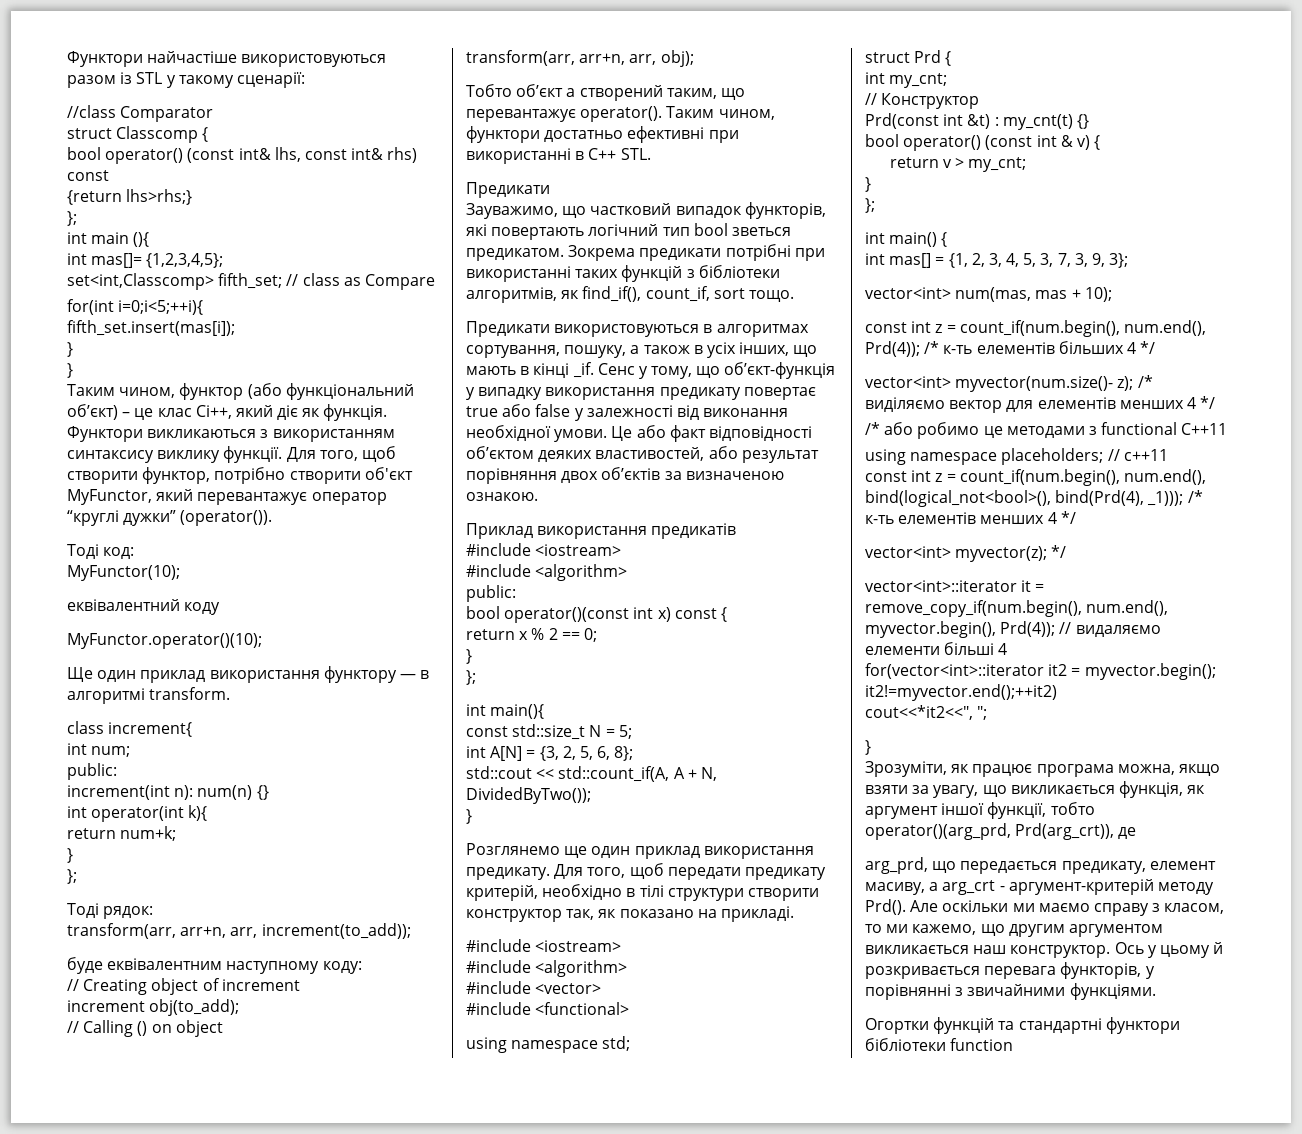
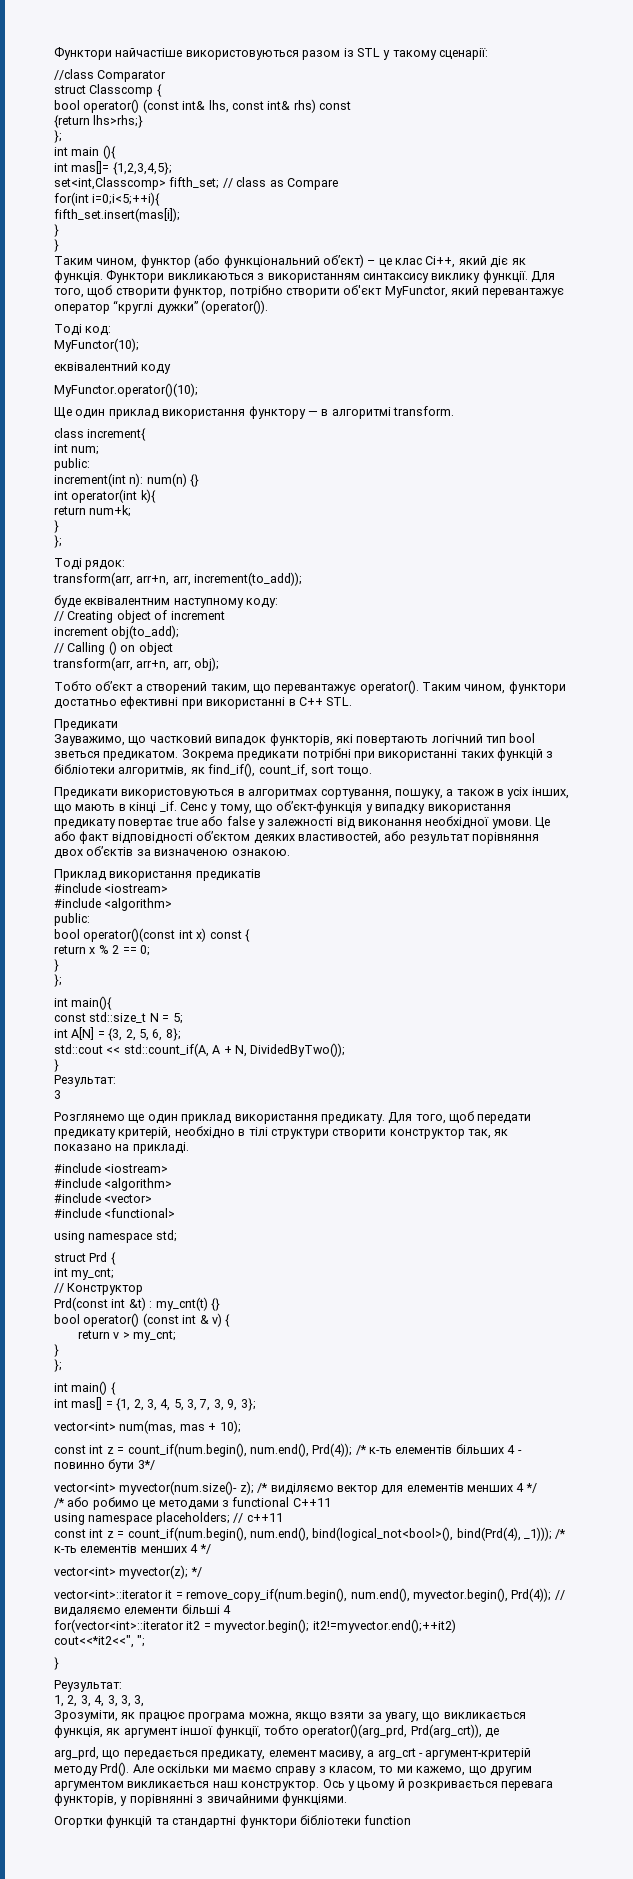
+ Результат:
+ 3
- const int z = count_if(num.begin(), num.end(), Prd(4)); /* к-ть елементів більших 4 */
+ const int z = count_if(num.begin(), num.end(), Prd(4)); /* к-ть елементів більших 4 - повинно бути 3*/
+ Реузультат:
+ 1, 2, 3, 4, 3, 3, 3,

